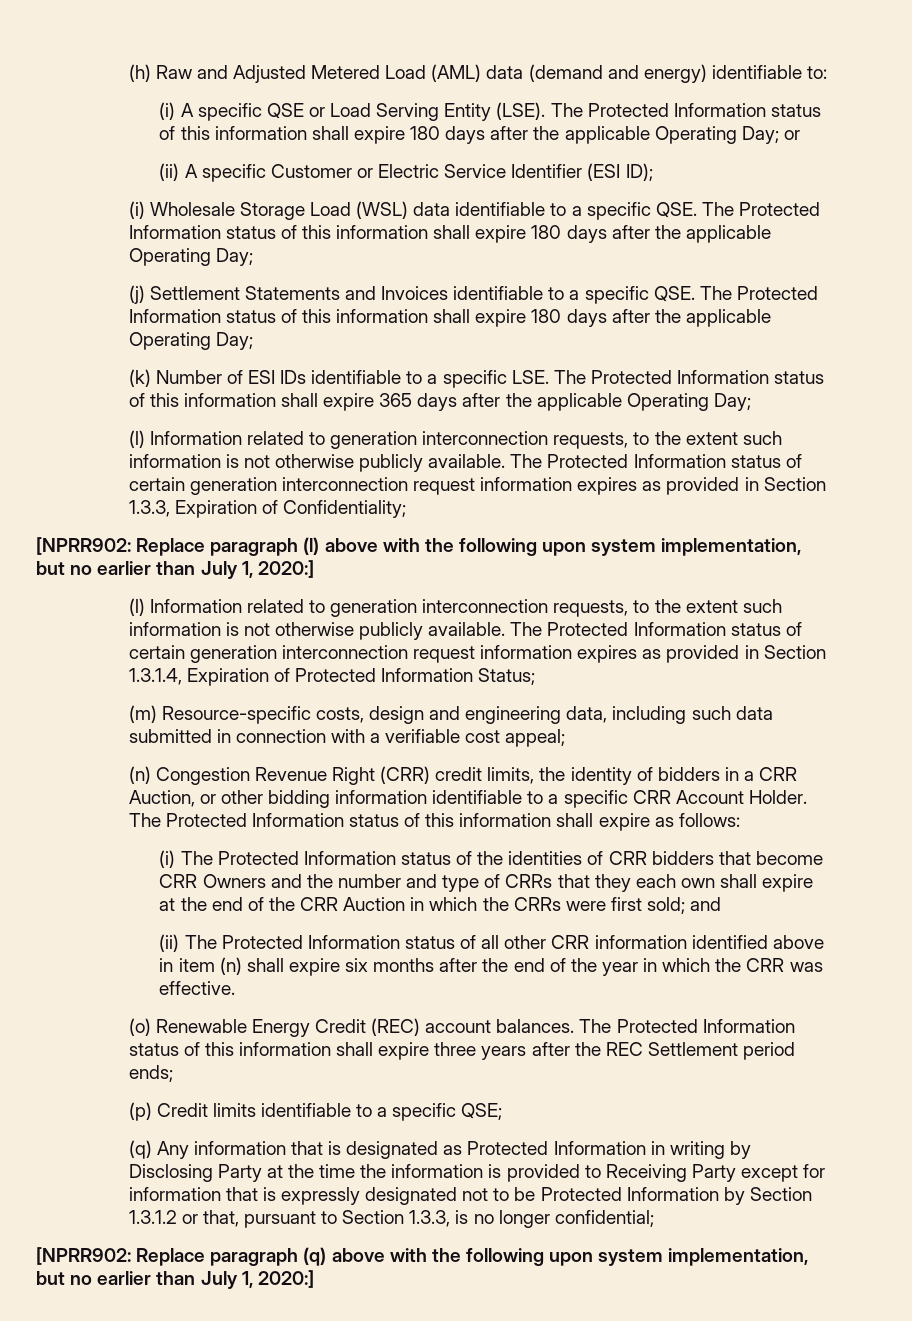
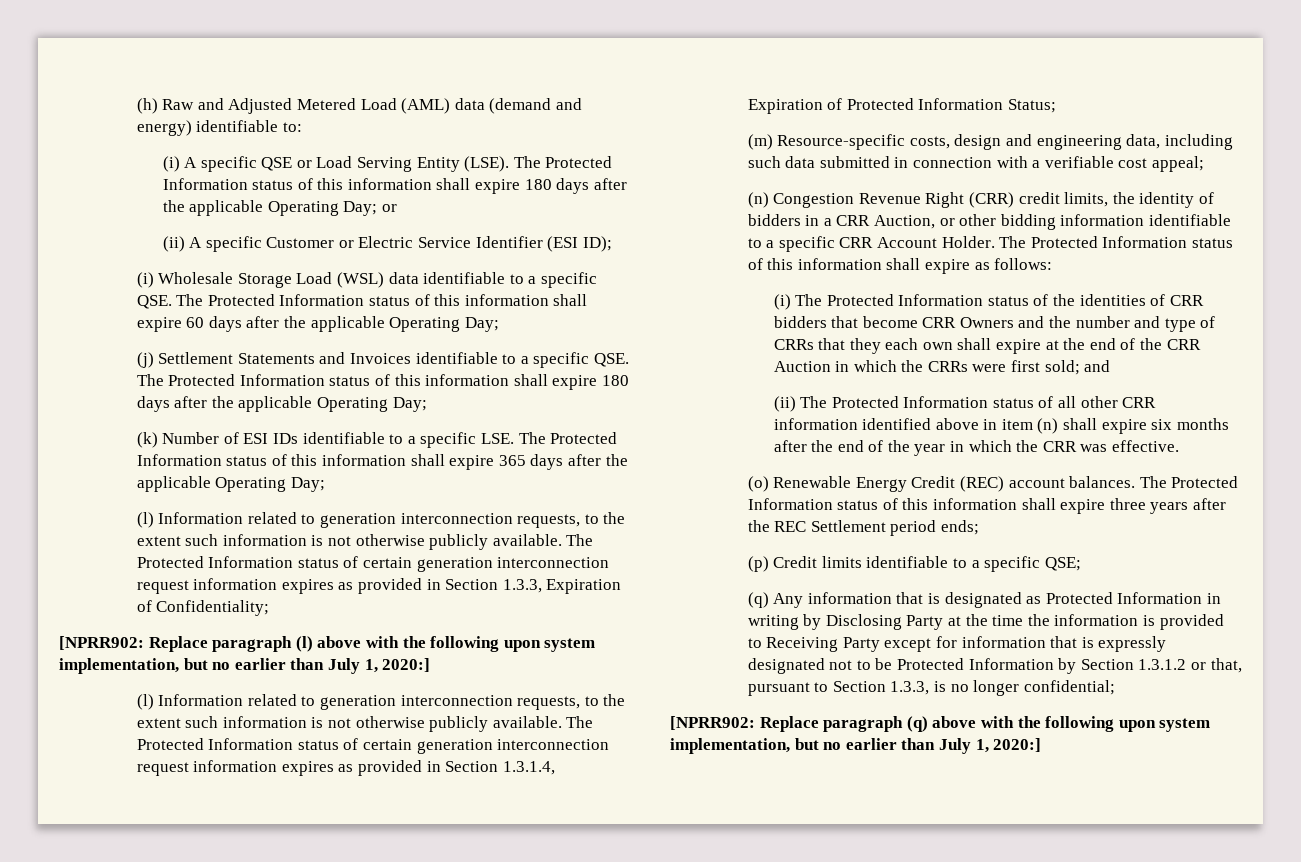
- (i) Wholesale Storage Load (WSL) data identifiable to a specific QSE. The Protected Information status of this information shall expire 180 days after the applicable Operating Day;
+ (i) Wholesale Storage Load (WSL) data identifiable to a specific QSE. The Protected Information status of this information shall expire 60 days after the applicable Operating Day;

